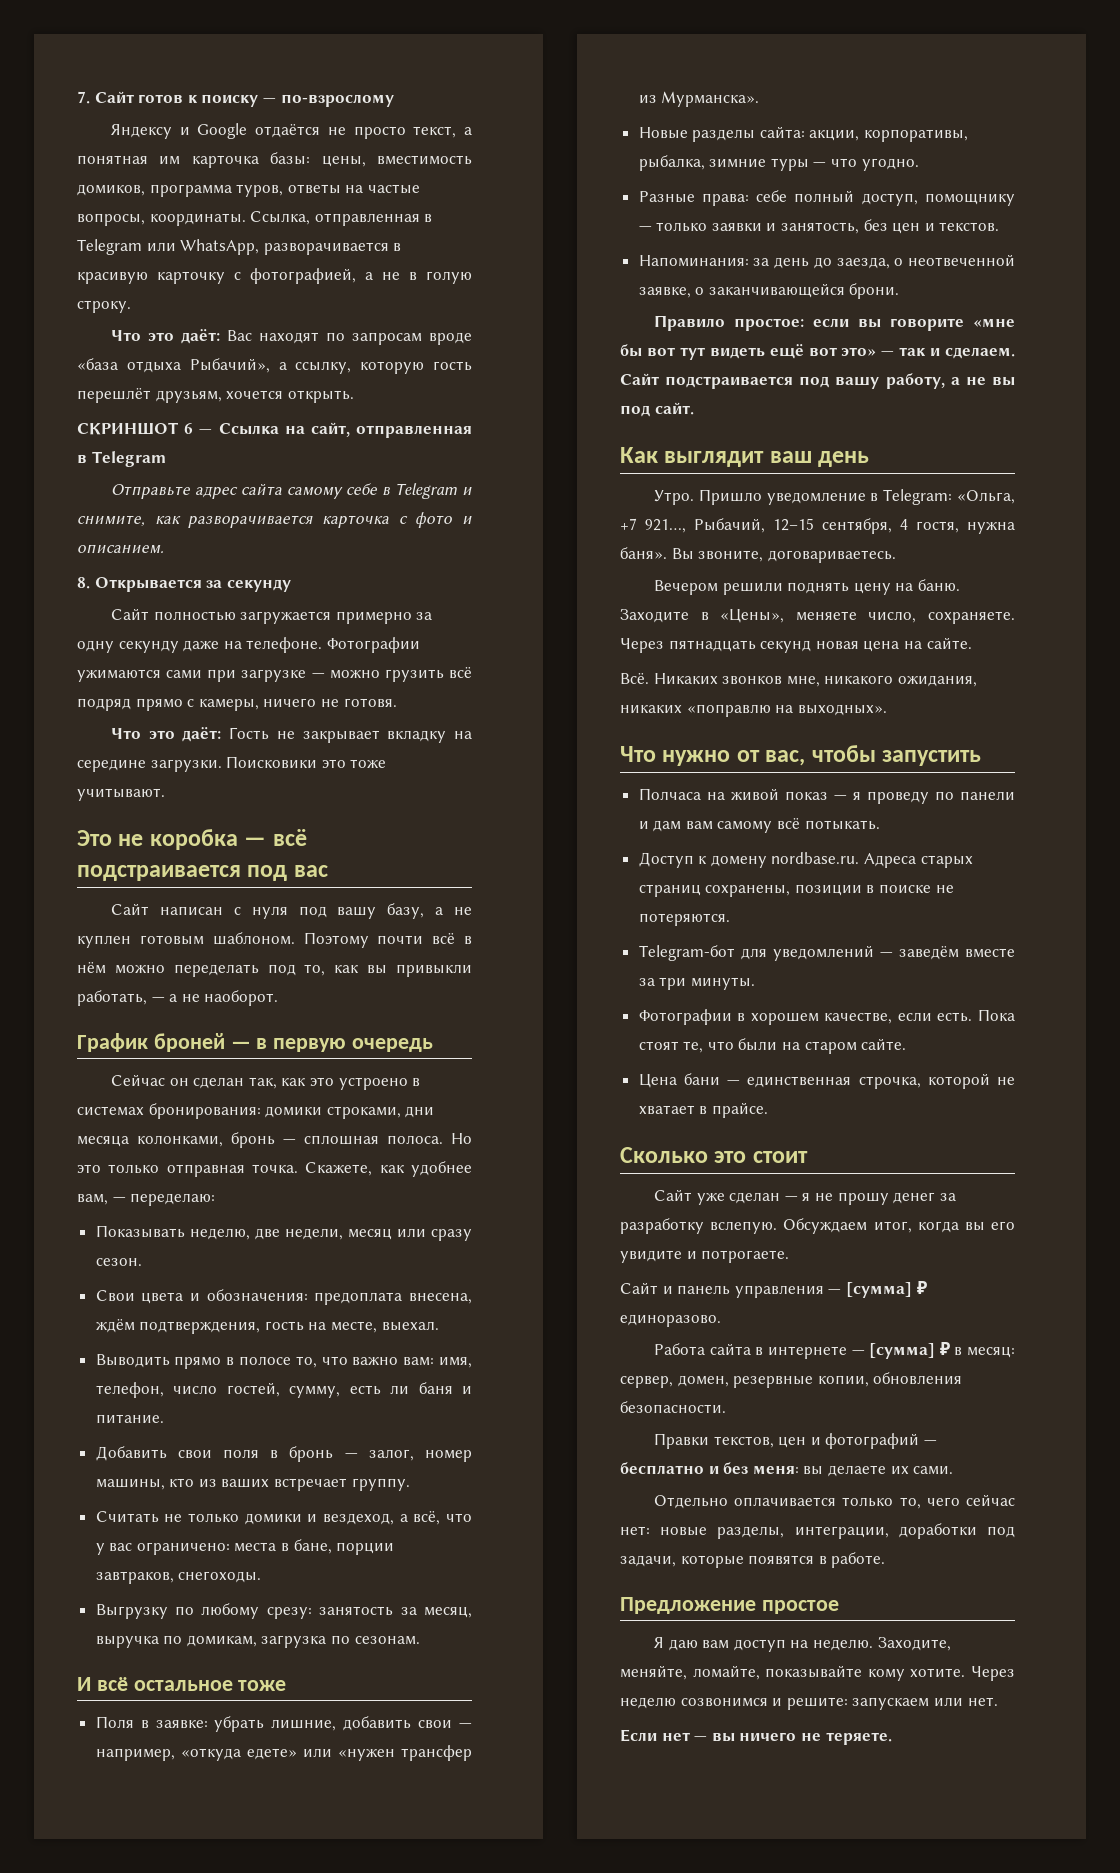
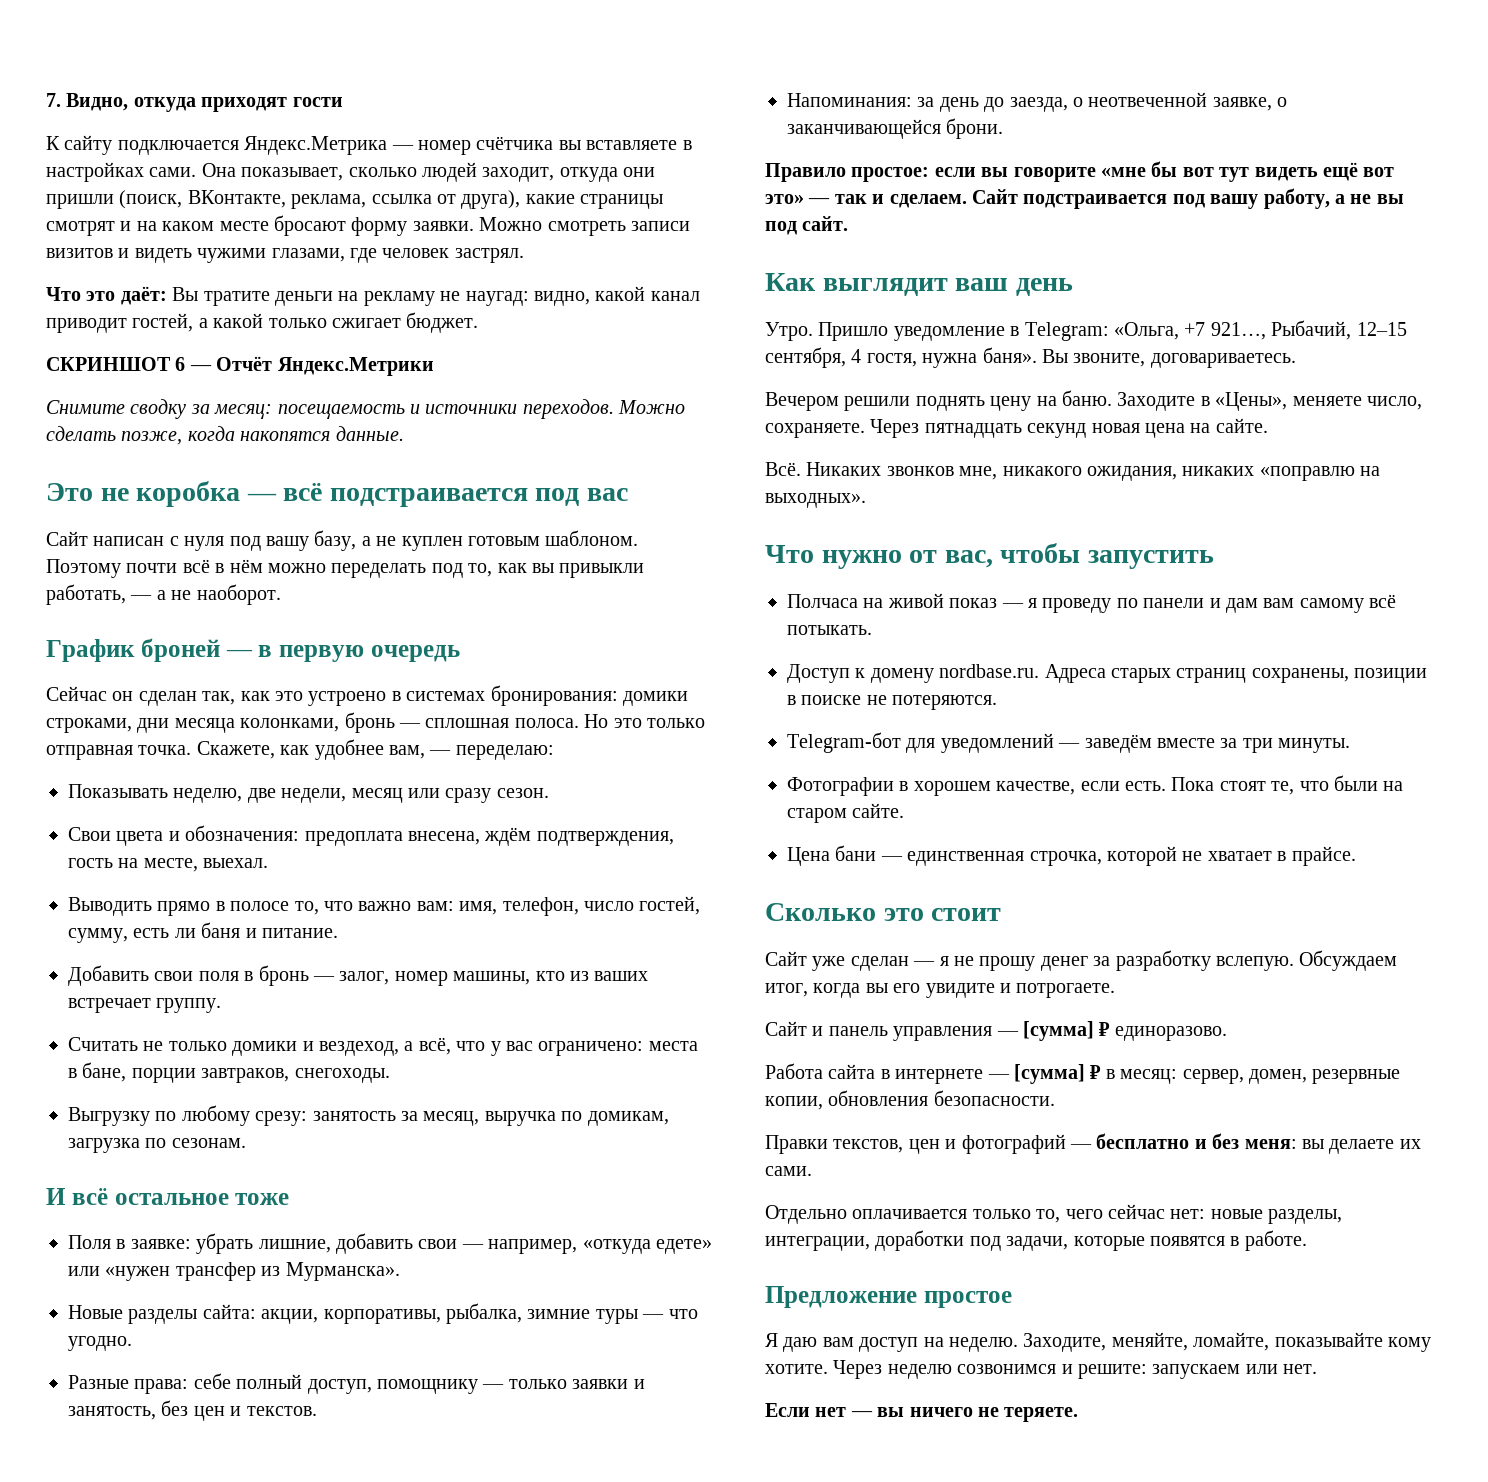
- 7. Сайт готов к поиску — по-взрослому
- Яндексу и Google отдаётся не просто текст, а понятная им карточка базы: цены, вместимость домиков, программа туров, ответы на частые вопросы, координаты. Ссылка, отправленная в Telegram или WhatsApp, разворачивается в красивую карточку с фотографией, а не в голую строку.
- Что это даёт: Вас находят по запросам вроде «база отдыха Рыбачий», а ссылку, которую гость перешлёт друзьям, хочется открыть.
- СКРИНШОТ 6 — Ссылка на сайт, отправленная в Telegram
- Отправьте адрес сайта самому себе в Telegram и снимите, как разворачивается карточка с фото и описанием.
- 8. Открывается за секунду
- Сайт полностью загружается примерно за одну секунду даже на телефоне. Фотографии ужимаются сами при загрузке — можно грузить всё подряд прямо с камеры, ничего не готовя.
- Что это даёт: Гость не закрывает вкладку на середине загрузки. Поисковики это тоже учитывают.
+ 7. Видно, откуда приходят гости
+ К сайту подключается Яндекс.Метрика — номер счётчика вы вставляете в настройках сами. Она показывает, сколько людей заходит, откуда они пришли (поиск, ВКонтакте, реклама, ссылка от друга), какие страницы смотрят и на каком месте бросают форму заявки. Можно смотреть записи визитов и видеть чужими глазами, где человек застрял.
+ Что это даёт: Вы тратите деньги на рекламу не наугад: видно, какой канал приводит гостей, а какой только сжигает бюджет.
+ СКРИНШОТ 6 — Отчёт Яндекс.Метрики
+ Снимите сводку за месяц: посещаемость и источники переходов. Можно сделать позже, когда накопятся данные.

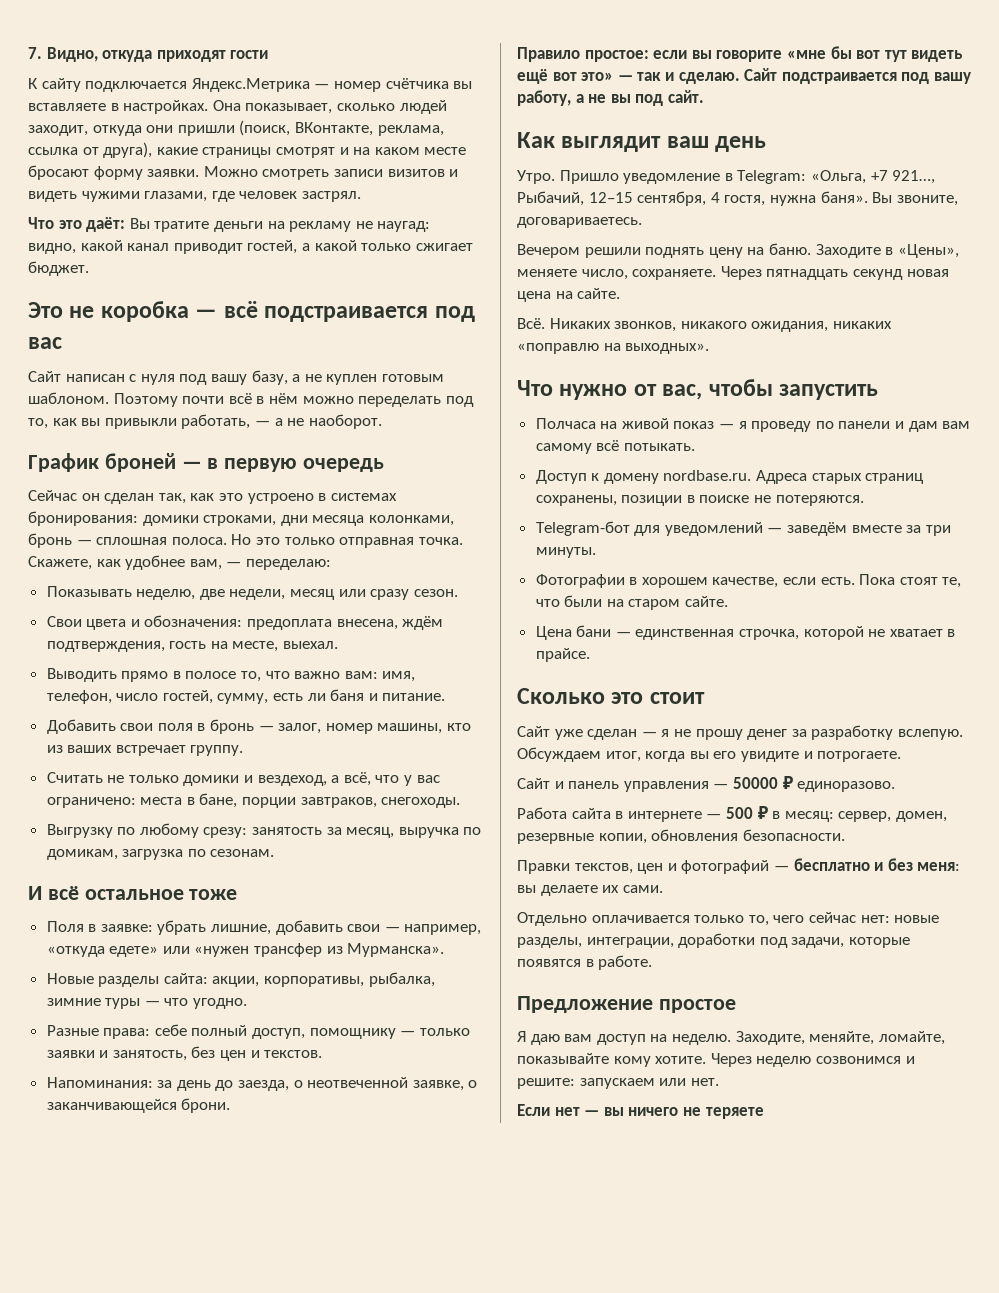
- К сайту подключается Яндекс.Метрика — номер счётчика вы вставляете в настройках сами.
+ К сайту подключается Яндекс.Метрика — номер счётчика вы вставляете в настройках.
- СКРИНШОТ 6 — Отчёт Яндекс.Метрики
- Снимите сводку за месяц: посещаемость и источники переходов. Можно сделать позже, когда накопятся данные.
- Правило простое: если вы говорите «мне бы вот тут видеть ещё вот это» — так и сделаем.
+ Правило простое: если вы говорите «мне бы вот тут видеть ещё вот это» — так и сделаю.
- Всё. Никаких звонков мне, никакого ожидания, никаких «поправлю на выходных».
+ Всё. Никаких звонков, никакого ожидания, никаких «поправлю на выходных».
- Сайт и панель управления — [сумма] ₽ единоразово.
+ Сайт и панель управления — 50000 ₽ единоразово.
- Работа сайта в интернете — [сумма] ₽ в месяц: сервер, домен, резервные копии, обновления безопасности.
+ Работа сайта в интернете — 500 ₽ в месяц: сервер, домен, резервные копии, обновления безопасности.
- Если нет — вы ничего не теряете.
+ Если нет — вы ничего не теряете

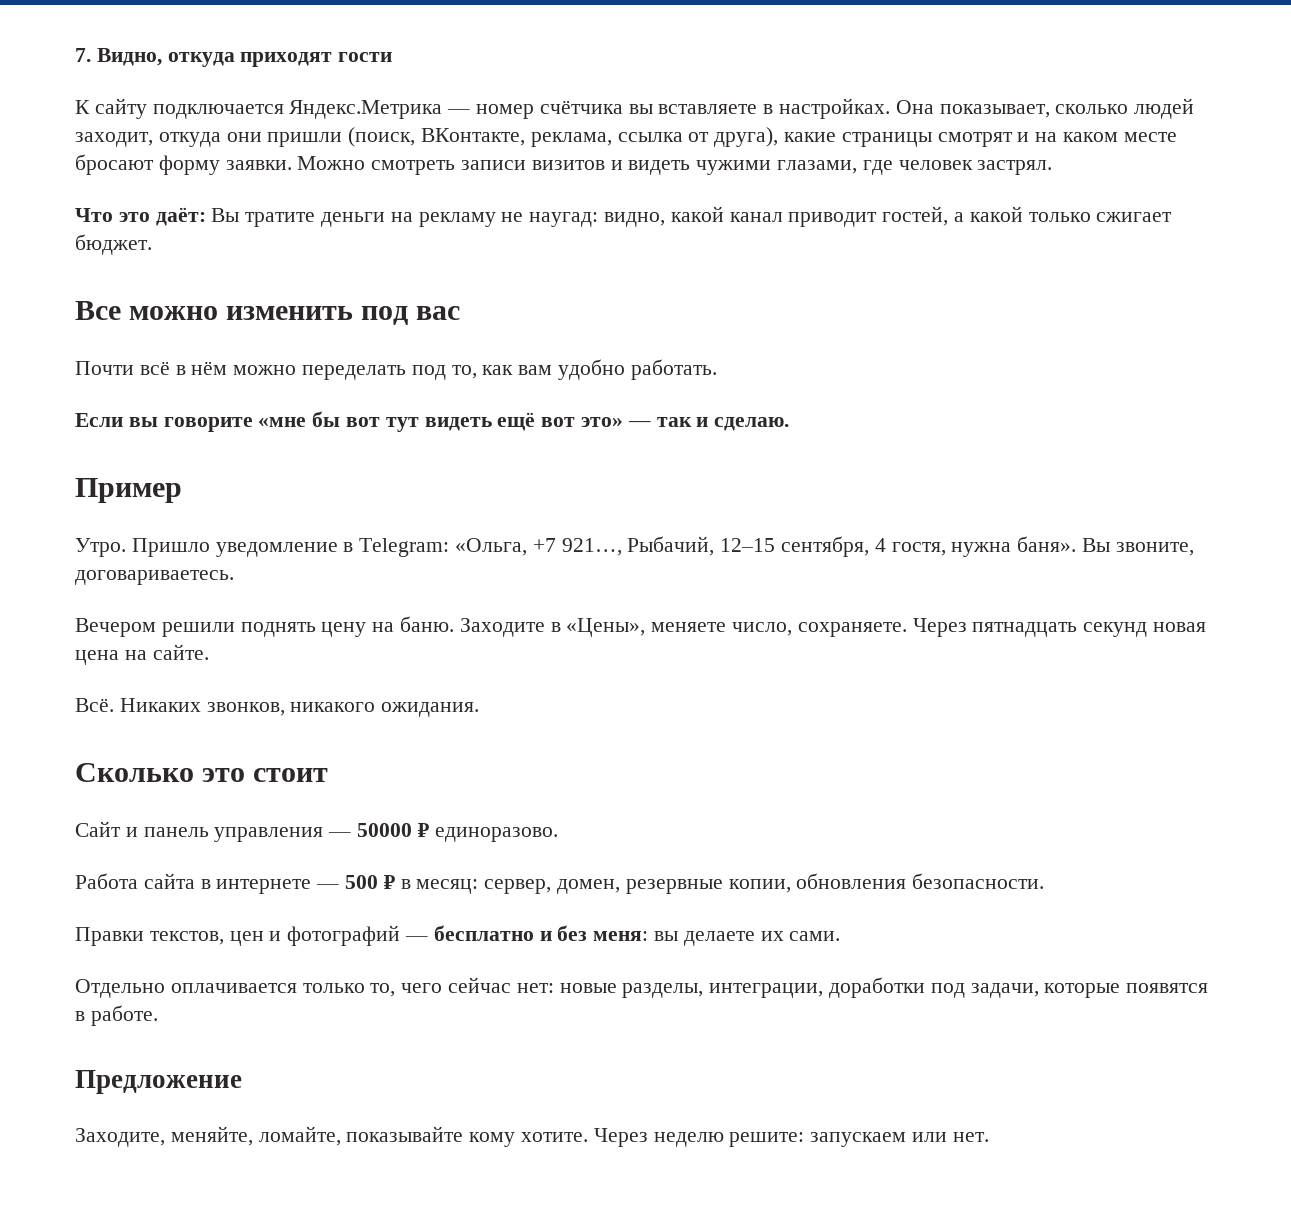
- Это не коробка — всё подстраивается под вас
- Сайт написан с нуля под вашу базу, а не куплен готовым шаблоном. Поэтому почти всё в нём можно переделать под то, как вы привыкли работать, — а не наоборот.
- График броней — в первую очередь
- Сейчас он сделан так, как это устроено в системах бронирования: домики строками, дни месяца колонками, бронь — сплошная полоса. Но это только отправная точка. Скажете, как удобнее вам, — переделаю:
- Показывать неделю, две недели, месяц или сразу сезон.
- Свои цвета и обозначения: предоплата внесена, ждём подтверждения, гость на месте, выехал.
- Выводить прямо в полосе то, что важно вам: имя, телефон, число гостей, сумму, есть ли баня и питание.
- Добавить свои поля в бронь — залог, номер машины, кто из ваших встречает группу.
- Считать не только домики и вездеход, а всё, что у вас ограничено: места в бане, порции завтраков, снегоходы.
- Выгрузку по любому срезу: занятость за месяц, выручка по домикам, загрузка по сезонам.
- И всё остальное тоже
- Поля в заявке: убрать лишние, добавить свои — например, «откуда едете» или «нужен трансфер из Мурманска».
- Новые разделы сайта: акции, корпоративы, рыбалка, зимние туры — что угодно.
- Разные права: себе полный доступ, помощнику — только заявки и занятость, без цен и текстов.
- Напоминания: за день до заезда, о неотвеченной заявке, о заканчивающейся брони.
- Правило простое: если вы говорите «мне бы вот тут видеть ещё вот это» — так и сделаю. Сайт подстраивается под вашу работу, а не вы под сайт.
- Как выглядит ваш день
+ Все можно изменить под вас
+ Почти всё в нём можно переделать под то, как вам удобно работать.
+ Если вы говорите «мне бы вот тут видеть ещё вот это» — так и сделаю.
+ Пример
- Всё. Никаких звонков, никакого ожидания, никаких «поправлю на выходных».
- Что нужно от вас, чтобы запустить
- Полчаса на живой показ — я проведу по панели и дам вам самому всё потыкать.
- Доступ к домену nordbase.ru. Адреса старых страниц сохранены, позиции в поиске не потеряются.
- Telegram-бот для уведомлений — заведём вместе за три минуты.
- Фотографии в хорошем качестве, если есть. Пока стоят те, что были на старом сайте.
- Цена бани — единственная строчка, которой не хватает в прайсе.
+ Всё. Никаких звонков, никакого ожидания.
  Сколько это стоит
- Сайт уже сделан — я не прошу денег за разработку вслепую. Обсуждаем итог, когда вы его увидите и потрогаете.
- Предложение простое
- Я даю вам доступ на неделю. Заходите, меняйте, ломайте, показывайте кому хотите.
+ Предложение
+ Заходите, меняйте, ломайте, показывайте кому хотите.
- Через неделю созвонимся и решите: запускаем или нет.
+ Через неделю решите: запускаем или нет.
- Если нет — вы ничего не теряете

